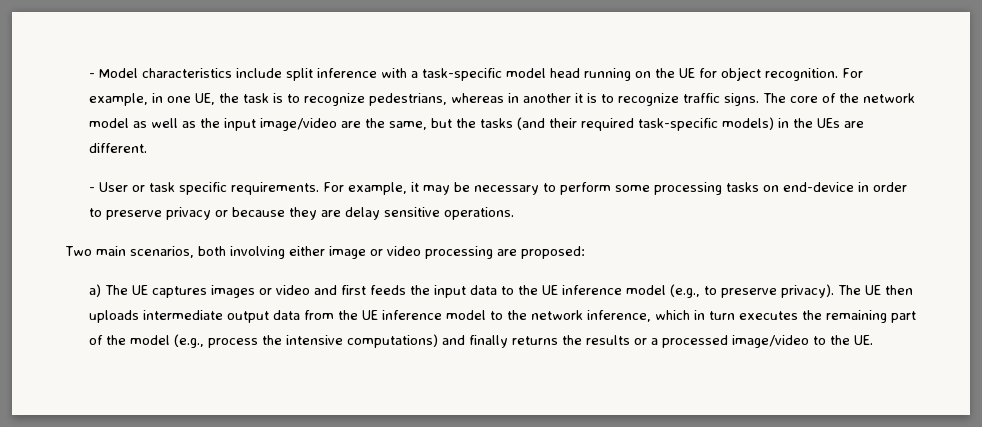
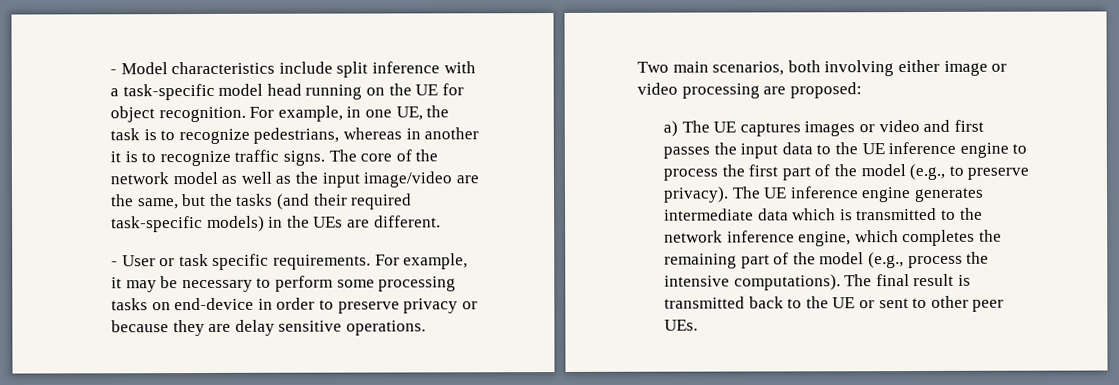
- a) The UE captures images or video and first feeds the input data to the UE inference model (e.g., to preserve privacy).
+ a) The UE captures images or video and first passes the input data to the UE inference engine to process the first part of the model (e.g., to preserve privacy).
- The UE then uploads intermediate output data from the UE inference model to the network inference, which in turn executes the remaining part of the model (e.g., process the intensive computations) and finally returns the results or a processed image/video to the UE.
+ The UE inference engine generates intermediate data which is transmitted to the network inference engine, which completes the remaining part of the model (e.g., process the intensive computations). The final result is transmitted back to the UE or sent to other peer UEs.

